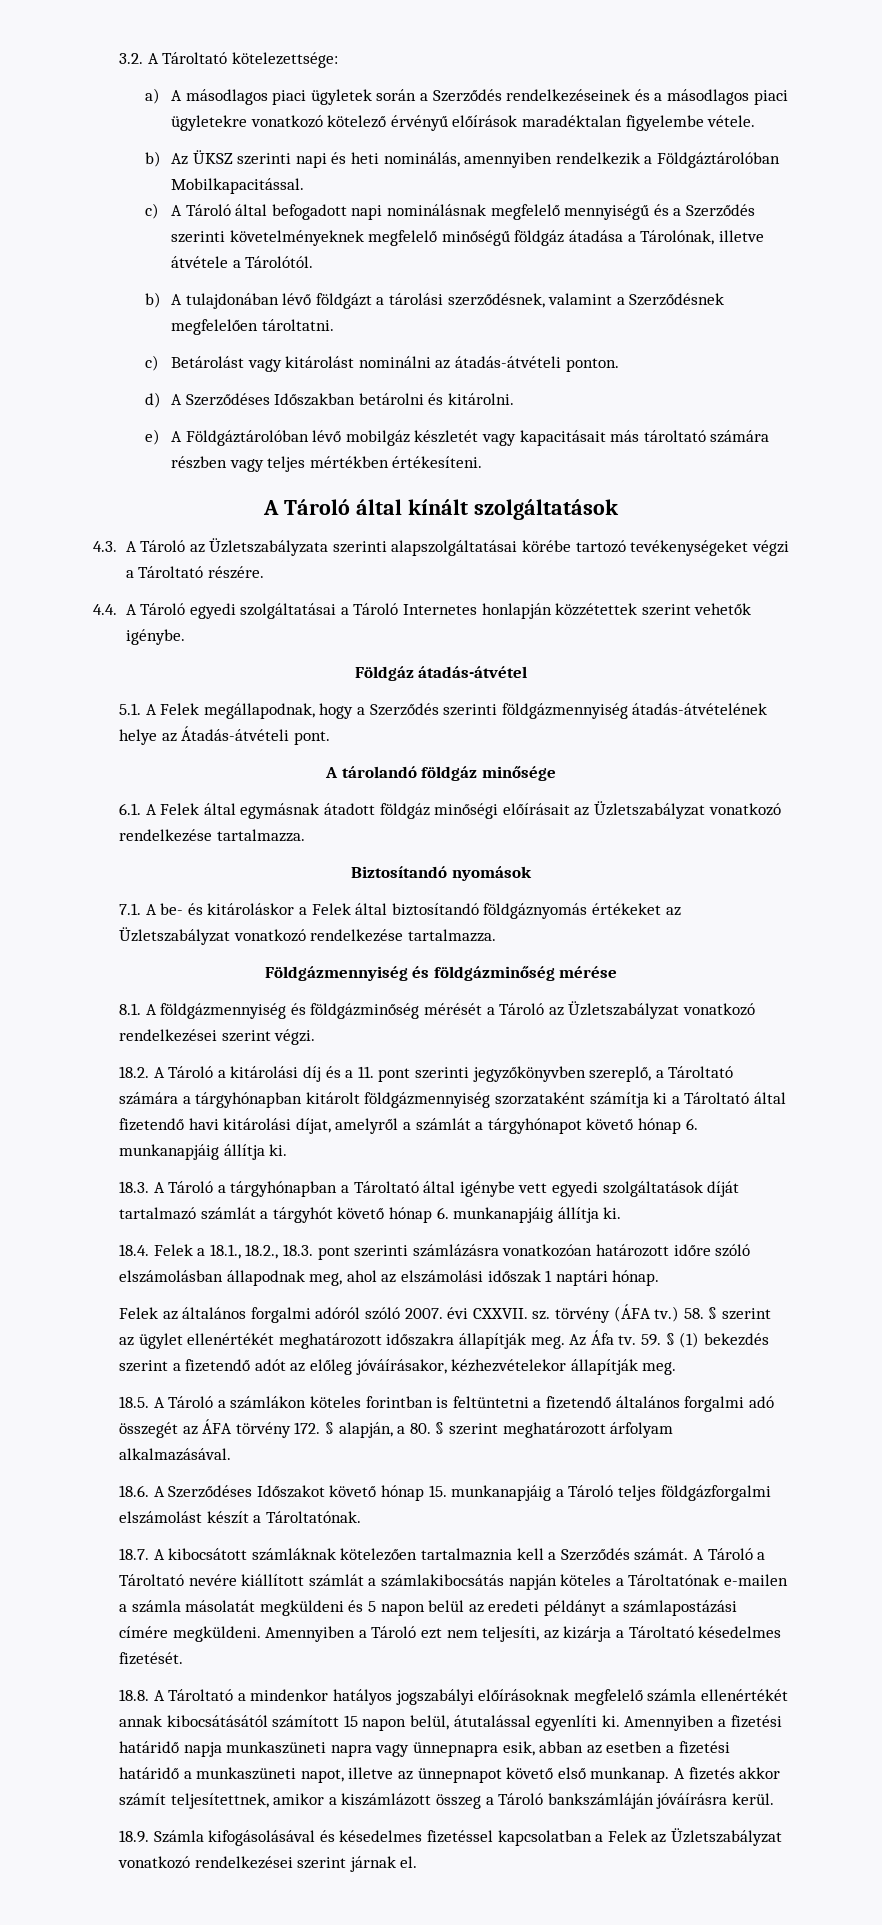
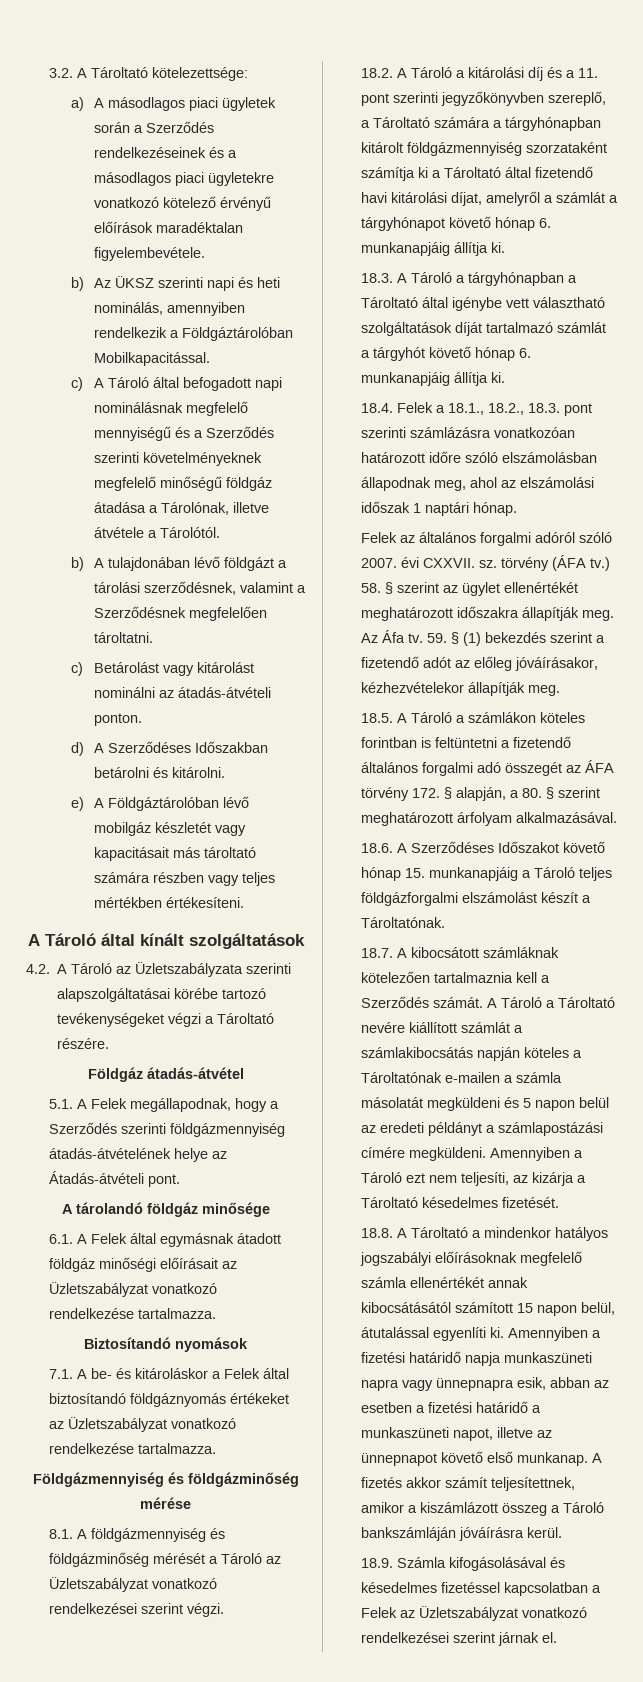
- a) A másodlagos piaci ügyletek során a Szerződés rendelkezéseinek és a másodlagos piaci ügyletekre vonatkozó kötelező érvényű előírások maradéktalan figyelembe vétele.
+ a) A másodlagos piaci ügyletek során a Szerződés rendelkezéseinek és a másodlagos piaci ügyletekre vonatkozó kötelező érvényű előírások maradéktalan figyelembevétele.
- 4.3. A Tároló az Üzletszabályzata szerinti alapszolgáltatásai körébe tartozó tevékenységeket végzi a Tároltató részére.
+ 4.2. A Tároló az Üzletszabályzata szerinti alapszolgáltatásai körébe tartozó tevékenységeket végzi a Tároltató részére.
- 4.4. A Tároló egyedi szolgáltatásai a Tároló Internetes honlapján közzétettek szerint vehetők igénybe.
- 18.3. A Tároló a tárgyhónapban a Tároltató által igénybe vett egyedi szolgáltatások díját tartalmazó számlát a tárgyhót követő hónap 6. munkanapjáig állítja ki.
+ 18.3. A Tároló a tárgyhónapban a Tároltató által igénybe vett választható szolgáltatások díját tartalmazó számlát a tárgyhót követő hónap 6. munkanapjáig állítja ki.

